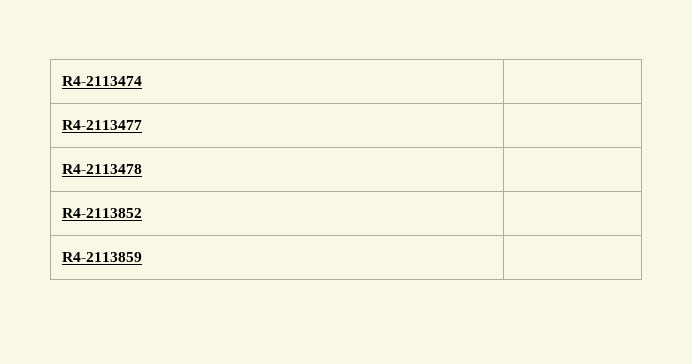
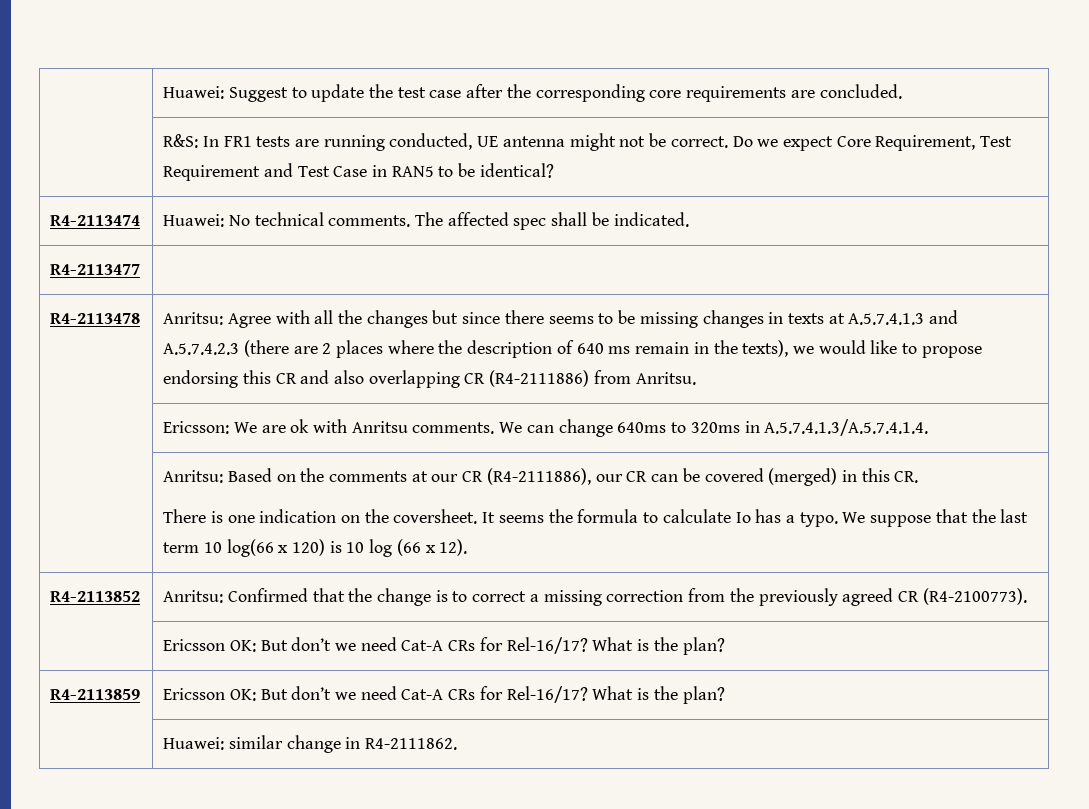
- R4-2113474 |
+ | Huawei: Suggest to update the test case after the corresponding core requirements are concluded.
+ | R&S: In FR1 tests are running conducted, UE antenna might not be correct. Do we expect Core Requirement, Test Requirement and Test Case in RAN5 to be identical?
+ R4-2113474 | Huawei: No technical comments. The affected spec shall be indicated.
  R4-2113477 |
- R4-2113478 |
- R4-2113852 |
- R4-2113859 |
+ R4-2113478 | Anritsu: Agree with all the changes but since there seems to be missing changes in texts at A.5.7.4.1.3 and A.5.7.4.2.3 (there are 2 places where the description of 640 ms remain in the texts), we would like to propose endorsing this CR and also overlapping CR (R4-2111886) from Anritsu.
+ | Ericsson: We are ok with Anritsu comments. We can change 640ms to 320ms in A.5.7.4.1.3/A.5.7.4.1.4.
+ | Anritsu: Based on the comments at our CR (R4-2111886), our CR can be covered (merged) in this CR.
+ There is one indication on the coversheet. It seems the formula to calculate Io has a typo. We suppose that the last term 10 log(66 x 120) is 10 log (66 x 12).
+ R4-2113852 | Anritsu: Confirmed that the change is to correct a missing correction from the previously agreed CR (R4-2100773).
+ | Ericsson OK: But don’t we need Cat-A CRs for Rel-16/17? What is the plan?
+ R4-2113859 | Ericsson OK: But don’t we need Cat-A CRs for Rel-16/17? What is the plan?
+ | Huawei: similar change in R4-2111862.

